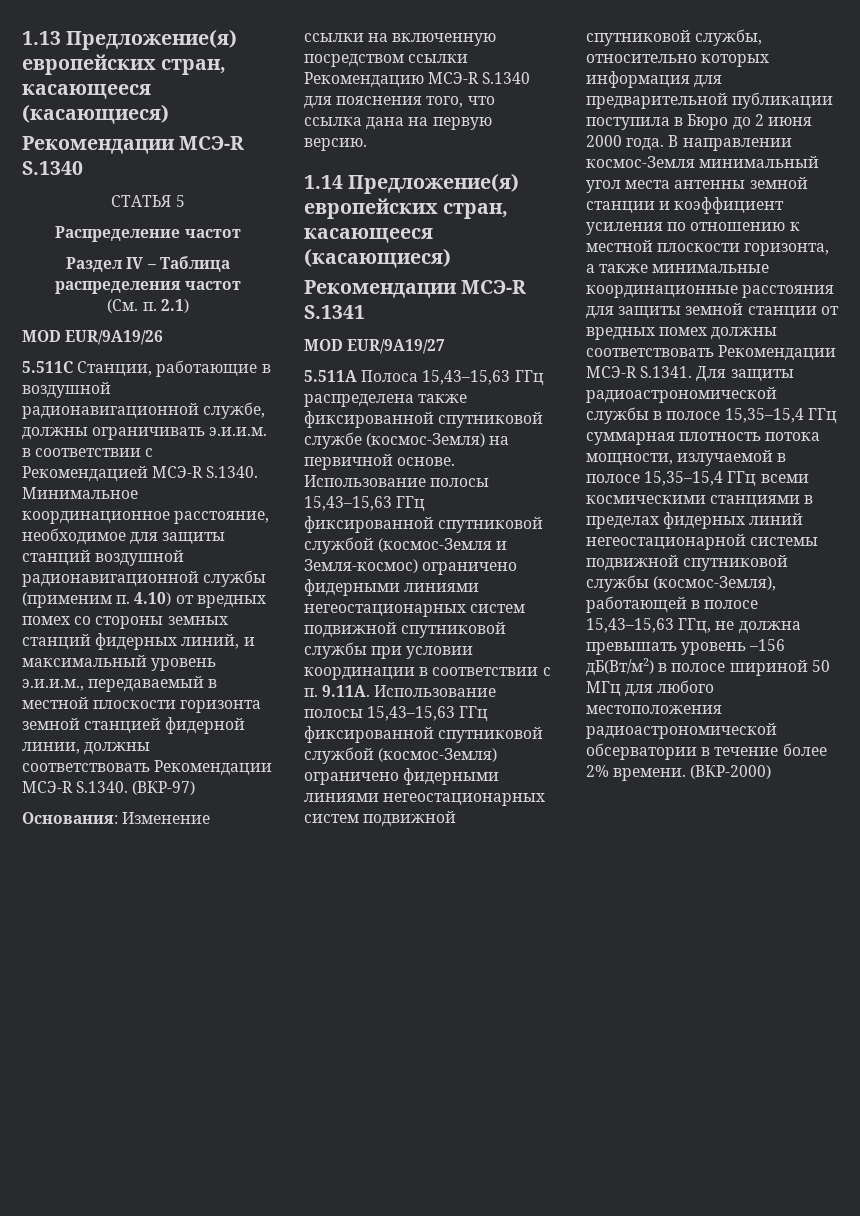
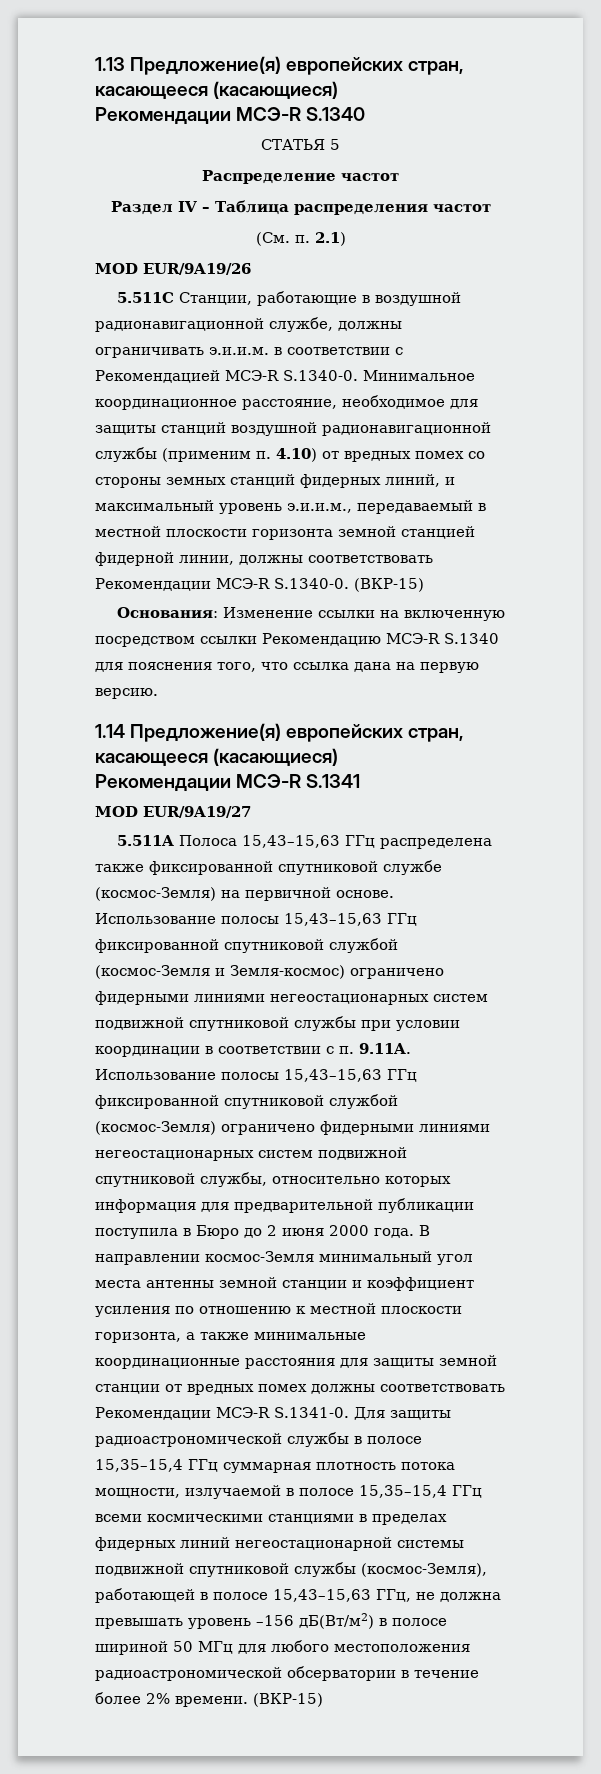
- 5.511C Станции, работающие в воздушной радионавигационной службе, должны ограничивать э.и.и.м. в соответствии с Рекомендацией МСЭ-R S.1340. Минимальное координационное расстояние, необходимое для защиты станций воздушной радионавигационной службы (применим п. 4.10) от вредных помех со стороны земных станций фидерных линий, и максимальный уровень э.и.и.м., передаваемый в местной плоскости горизонта земной станцией фидерной линии, должны соответствовать Рекомендации МСЭ-R S.1340. (ВКР-97)
+ 5.511C Станции, работающие в воздушной радионавигационной службе, должны ограничивать э.и.и.м. в соответствии с Рекомендацией МСЭ-R S.1340-0. Минимальное координационное расстояние, необходимое для защиты станций воздушной радионавигационной службы (применим п. 4.10) от вредных помех со стороны земных станций фидерных линий, и максимальный уровень э.и.и.м., передаваемый в местной плоскости горизонта земной станцией фидерной линии, должны соответствовать Рекомендации МСЭ-R S.1340-0. (ВКР-15)
- В направлении космос-Земля минимальный угол места антенны земной станции и коэффициент усиления по отношению к местной плоскости горизонта, а также минимальные координационные расстояния для защиты земной станции от вредных помех должны соответствовать Рекомендации МСЭ-R S.1341. Для защиты радиоастрономической службы в полосе 15,35–15,4 ГГц суммарная плотность потока мощности, излучаемой в полосе 15,35–15,4 ГГц всеми космическими станциями в пределах фидерных линий негеостационарной системы подвижной спутниковой службы (космос-Земля), работающей в полосе 15,43–15,63 ГГц, не должна превышать уровень –156 дБ(Вт/м2) в полосе шириной 50 МГц для любого местоположения радиоастрономической обсерватории в течение более 2% времени. (ВКР-2000)
+ В направлении космос-Земля минимальный угол места антенны земной станции и коэффициент усиления по отношению к местной плоскости горизонта, а также минимальные координационные расстояния для защиты земной станции от вредных помех должны соответствовать Рекомендации МСЭ-R S.1341-0. Для защиты радиоастрономической службы в полосе 15,35–15,4 ГГц суммарная плотность потока мощности, излучаемой в полосе 15,35–15,4 ГГц всеми космическими станциями в пределах фидерных линий негеостационарной системы подвижной спутниковой службы (космос-Земля), работающей в полосе 15,43–15,63 ГГц, не должна превышать уровень –156 дБ(Вт/м2) в полосе шириной 50 МГц для любого местоположения радиоастрономической обсерватории в течение более 2% времени. (ВКР-15)

